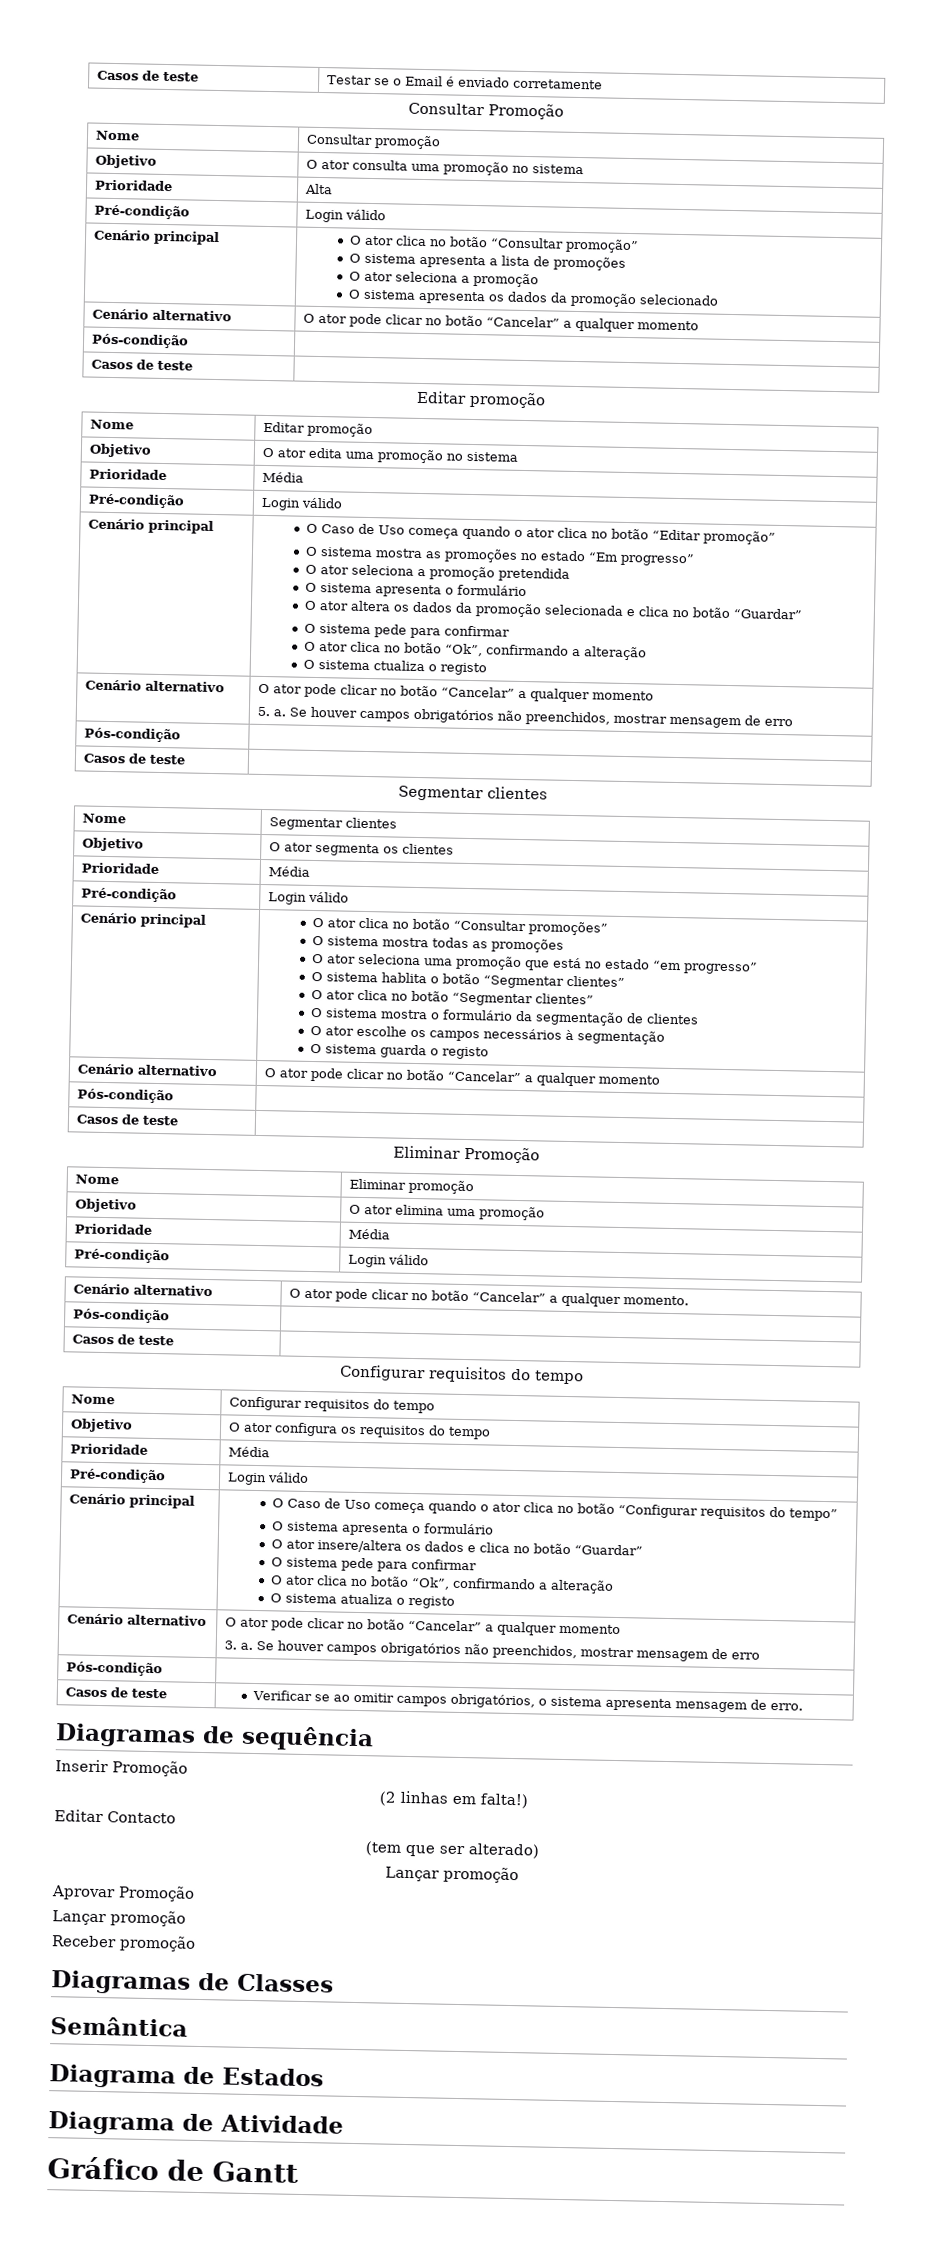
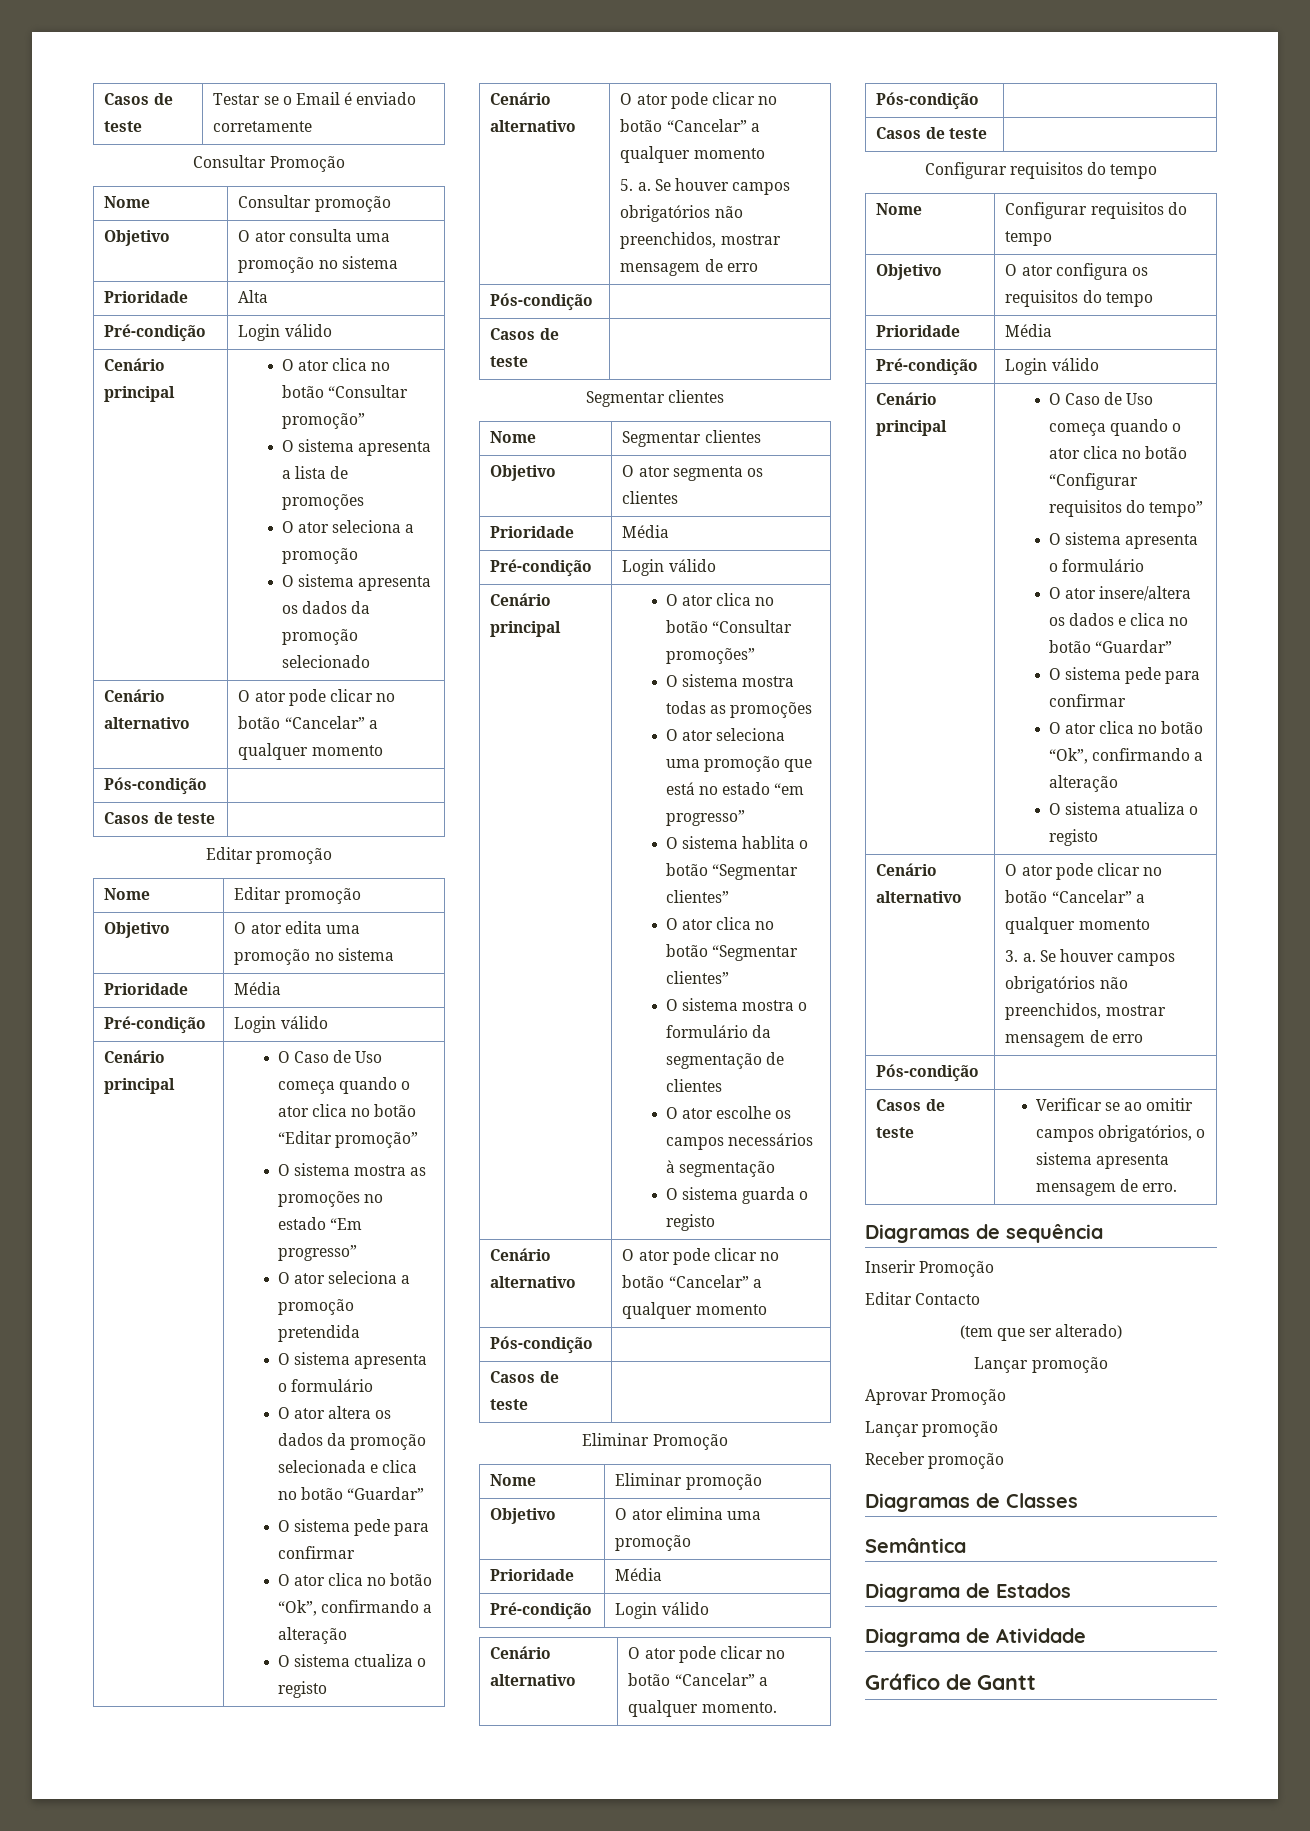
- (2 linhas em falta!)

